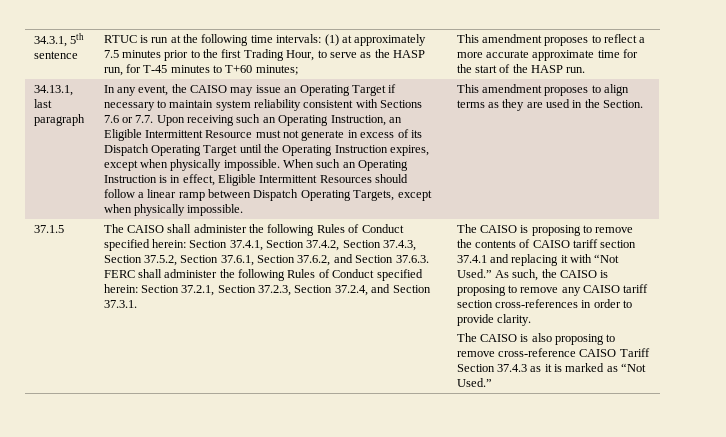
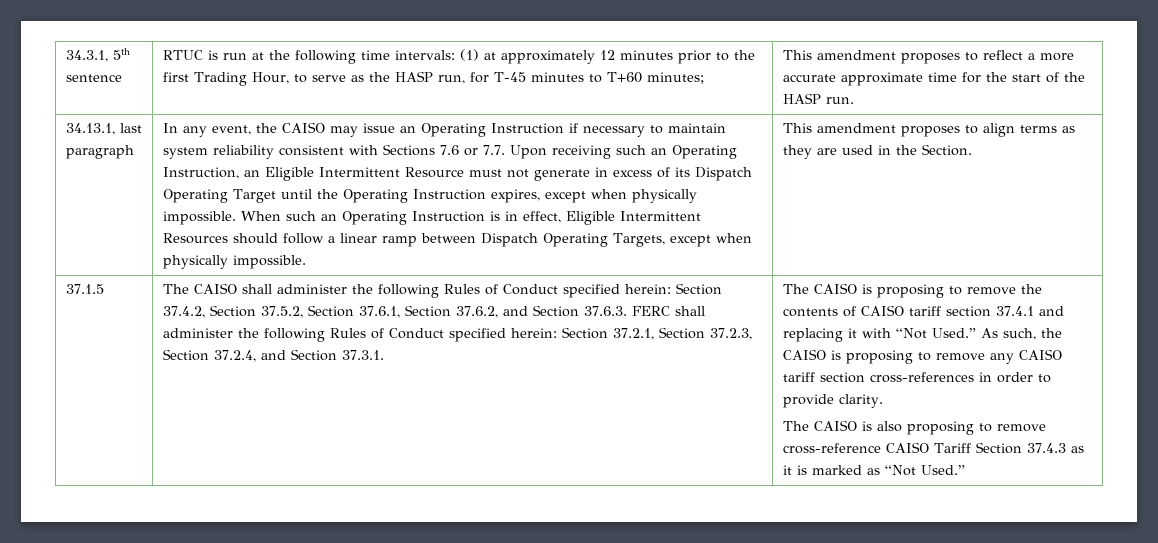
- RTUC is run at the following time intervals: (1) at approximately 7.5 minutes prior to the first Trading Hour, to serve as the HASP run, for T-45 minutes to T+60 minutes;
+ RTUC is run at the following time intervals: (1) at approximately 12 minutes prior to the first Trading Hour, to serve as the HASP run, for T-45 minutes to T+60 minutes;
- In any event, the CAISO may issue an Operating Target if necessary to maintain system reliability consistent with Sections 7.6 or 7.7. Upon receiving such an Operating Instruction, an Eligible Intermittent Resource must not generate in excess of its Dispatch Operating Target until the Operating Instruction expires, except when physically impossible.
+ In any event, the CAISO may issue an Operating Instruction if necessary to maintain system reliability consistent with Sections 7.6 or 7.7. Upon receiving such an Operating Instruction, an Eligible Intermittent Resource must not generate in excess of its Dispatch Operating Target until the Operating Instruction expires, except when physically impossible.
- The CAISO shall administer the following Rules of Conduct specified herein: Section 37.4.1, Section 37.4.2, Section 37.4.3, Section 37.5.2, Section 37.6.1, Section 37.6.2, and Section 37.6.3. FERC shall administer the following Rules of Conduct specified herein: Section 37.2.1, Section 37.2.3, Section 37.2.4, and Section 37.3.1.
+ The CAISO shall administer the following Rules of Conduct specified herein: Section 37.4.2, Section 37.5.2, Section 37.6.1, Section 37.6.2, and Section 37.6.3. FERC shall administer the following Rules of Conduct specified herein: Section 37.2.1, Section 37.2.3, Section 37.2.4, and Section 37.3.1.

